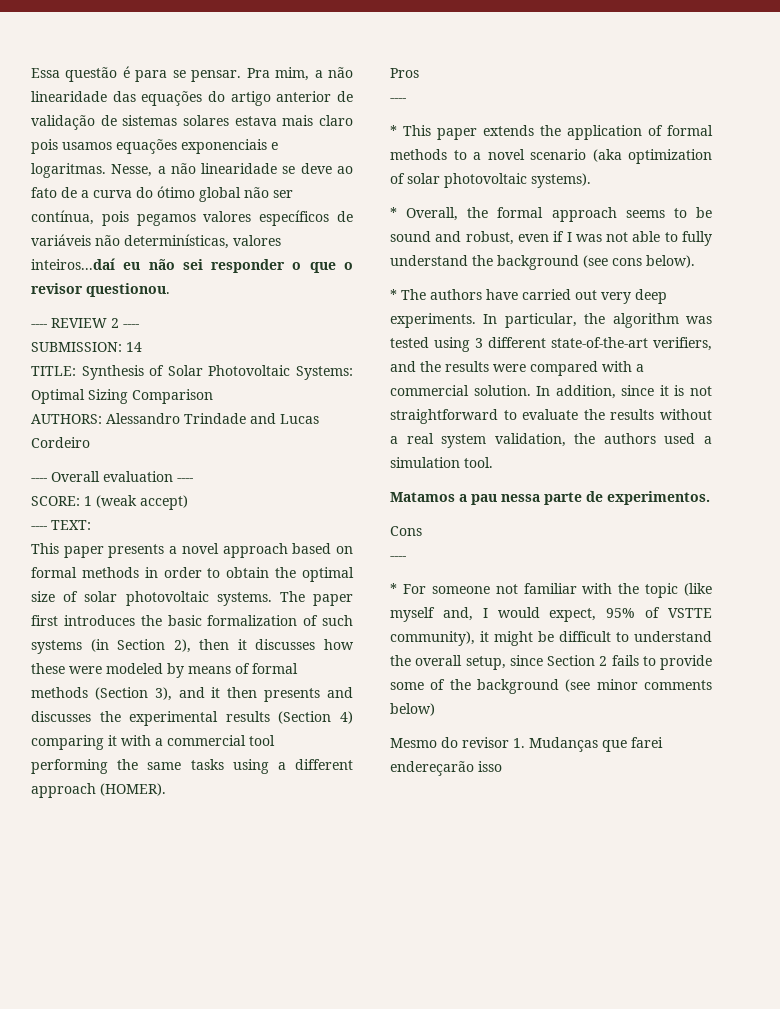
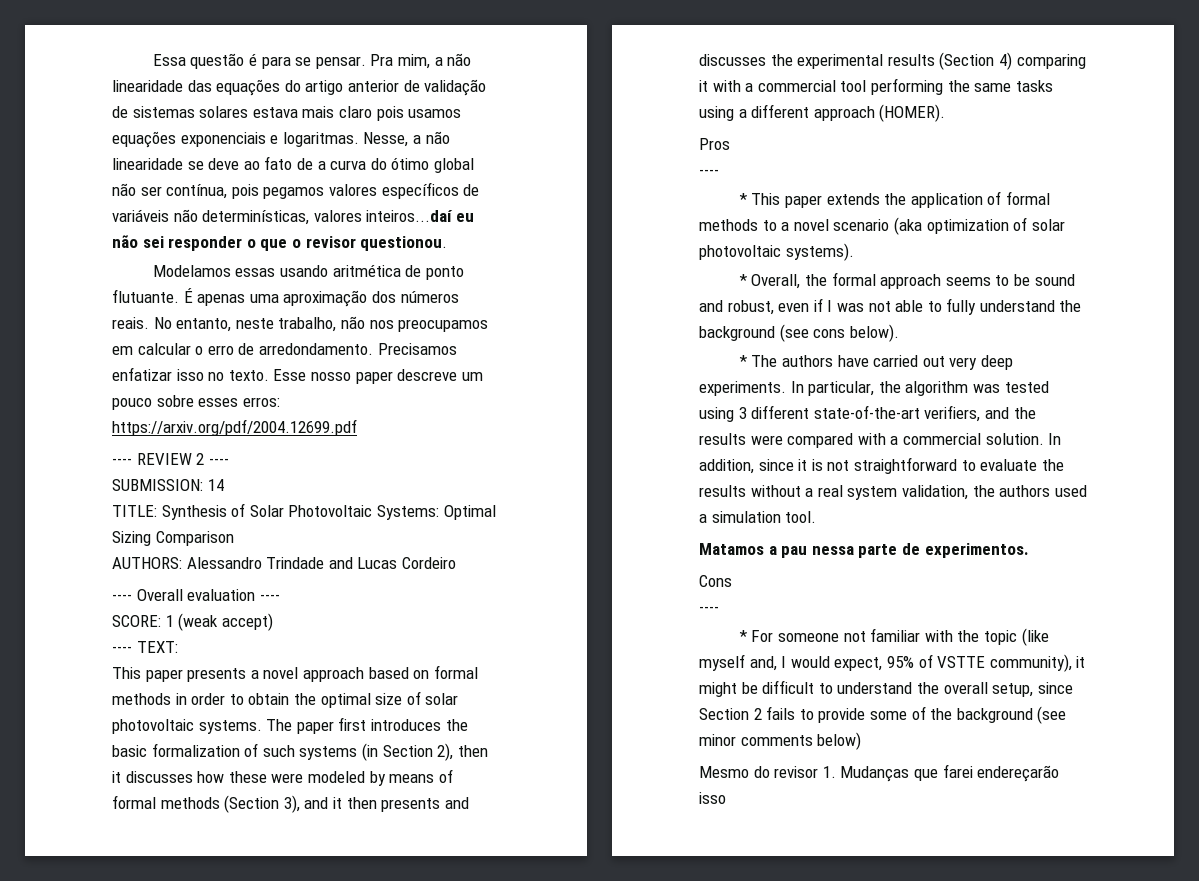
+ Modelamos essas usando aritmética de ponto flutuante. É apenas uma aproximação dos números reais. No entanto, neste trabalho, não nos preocupamos em calcular o erro de arredondamento. Precisamos enfatizar isso no texto. Esse nosso paper descreve um pouco sobre esses erros: https://arxiv.org/pdf/2004.12699.pdf

